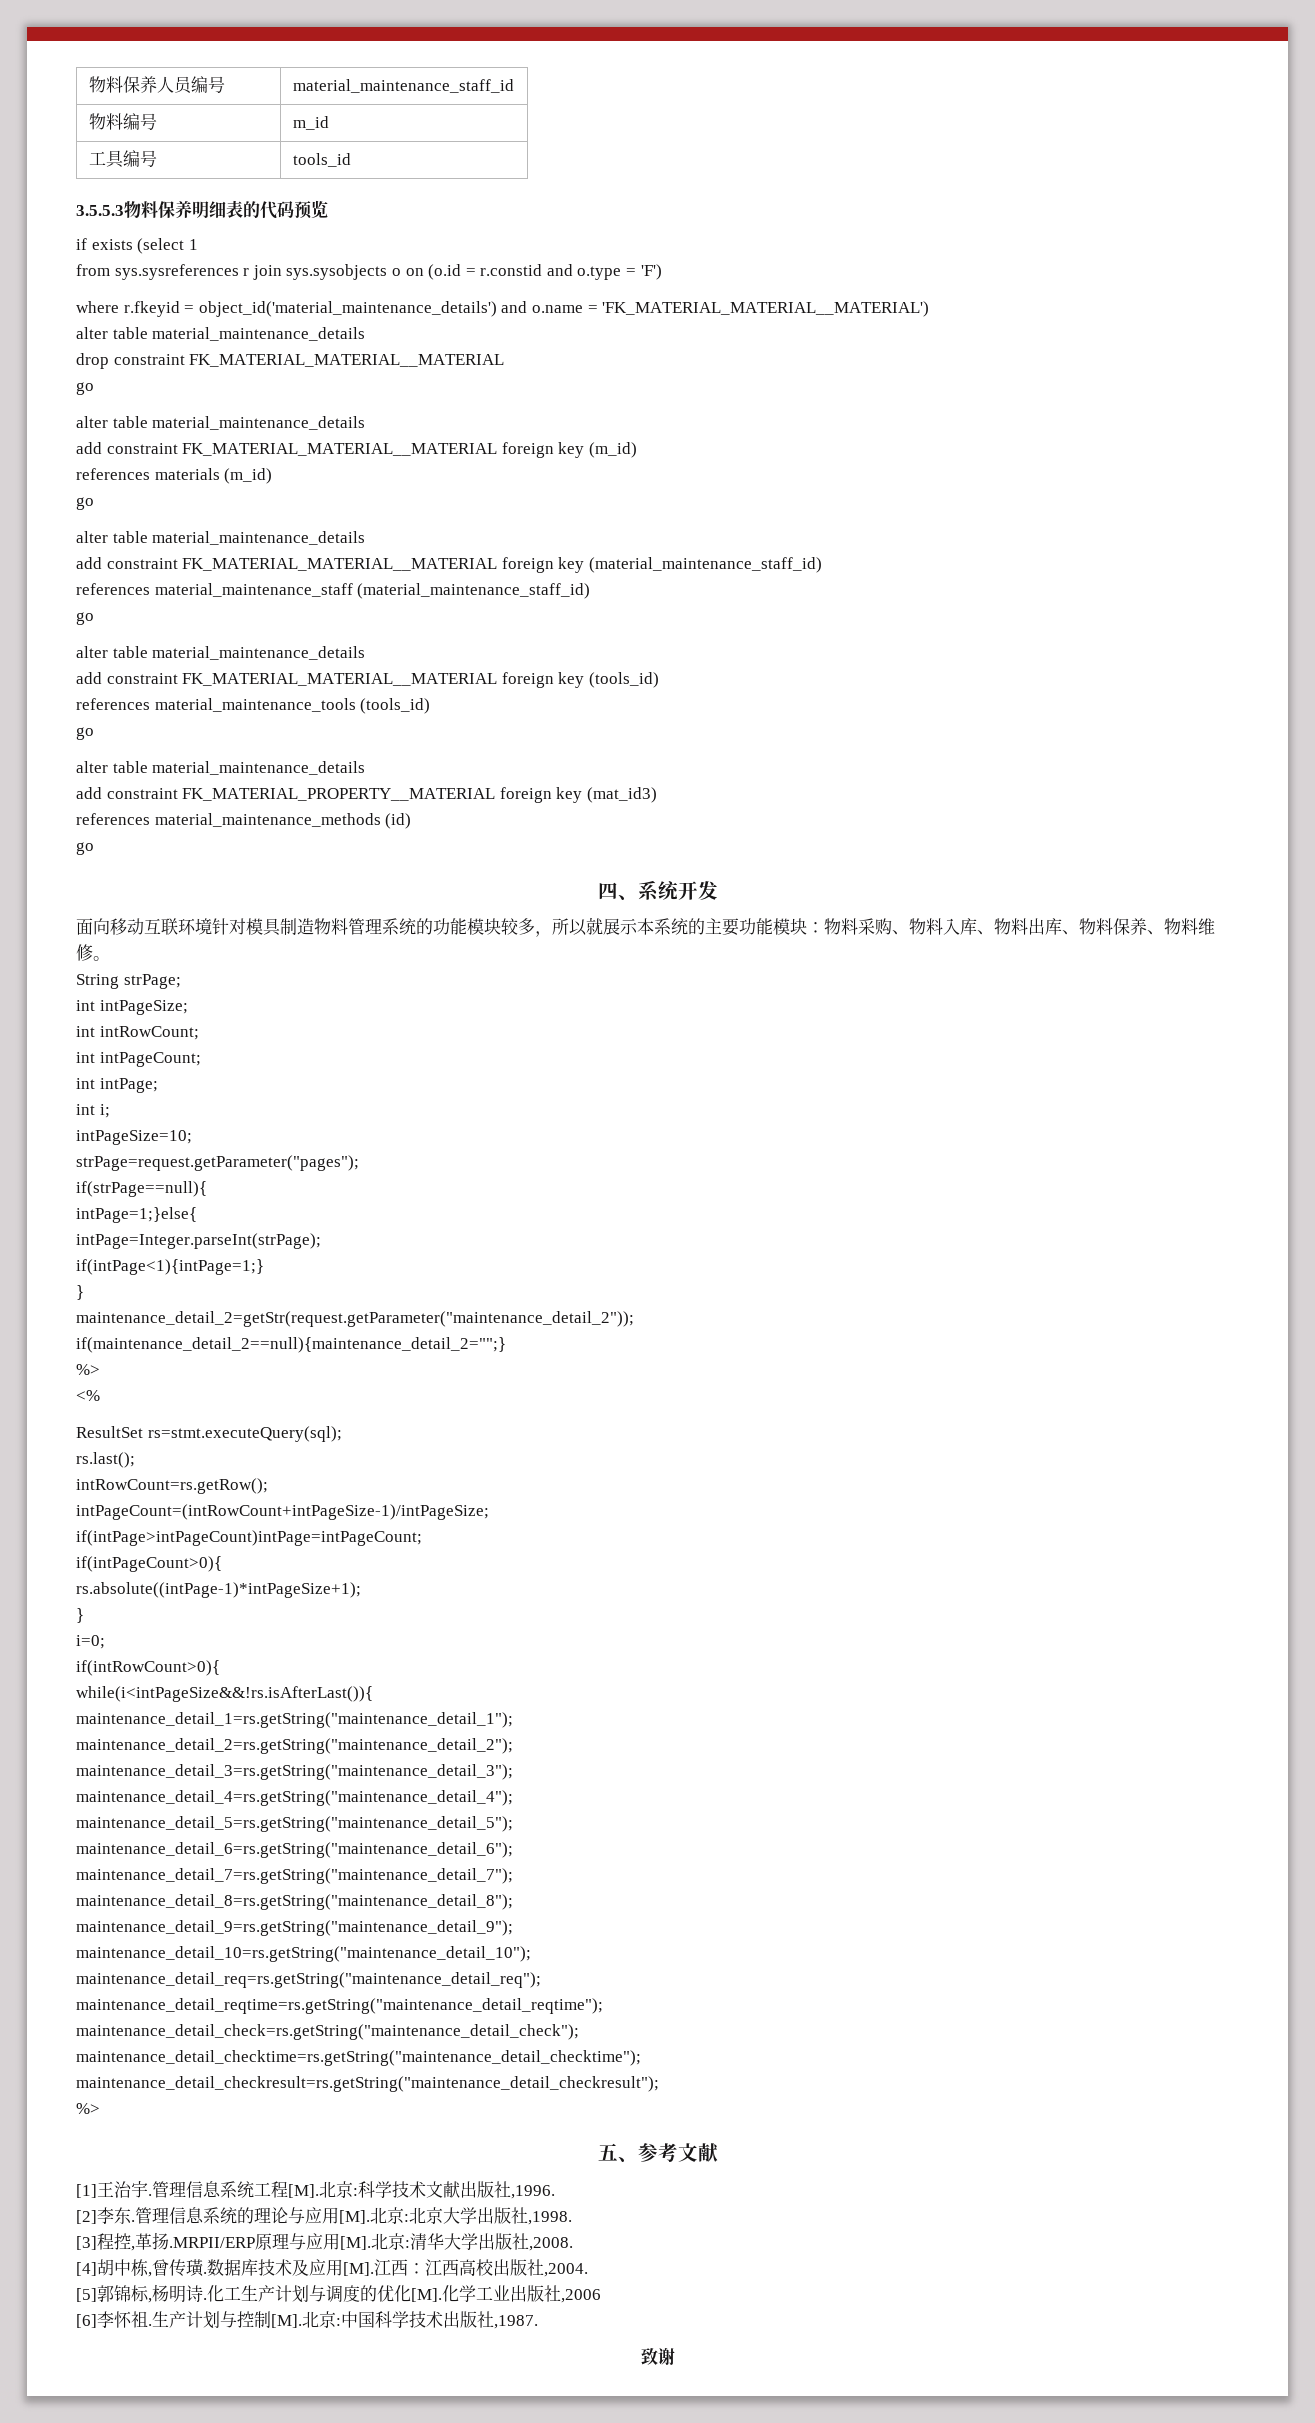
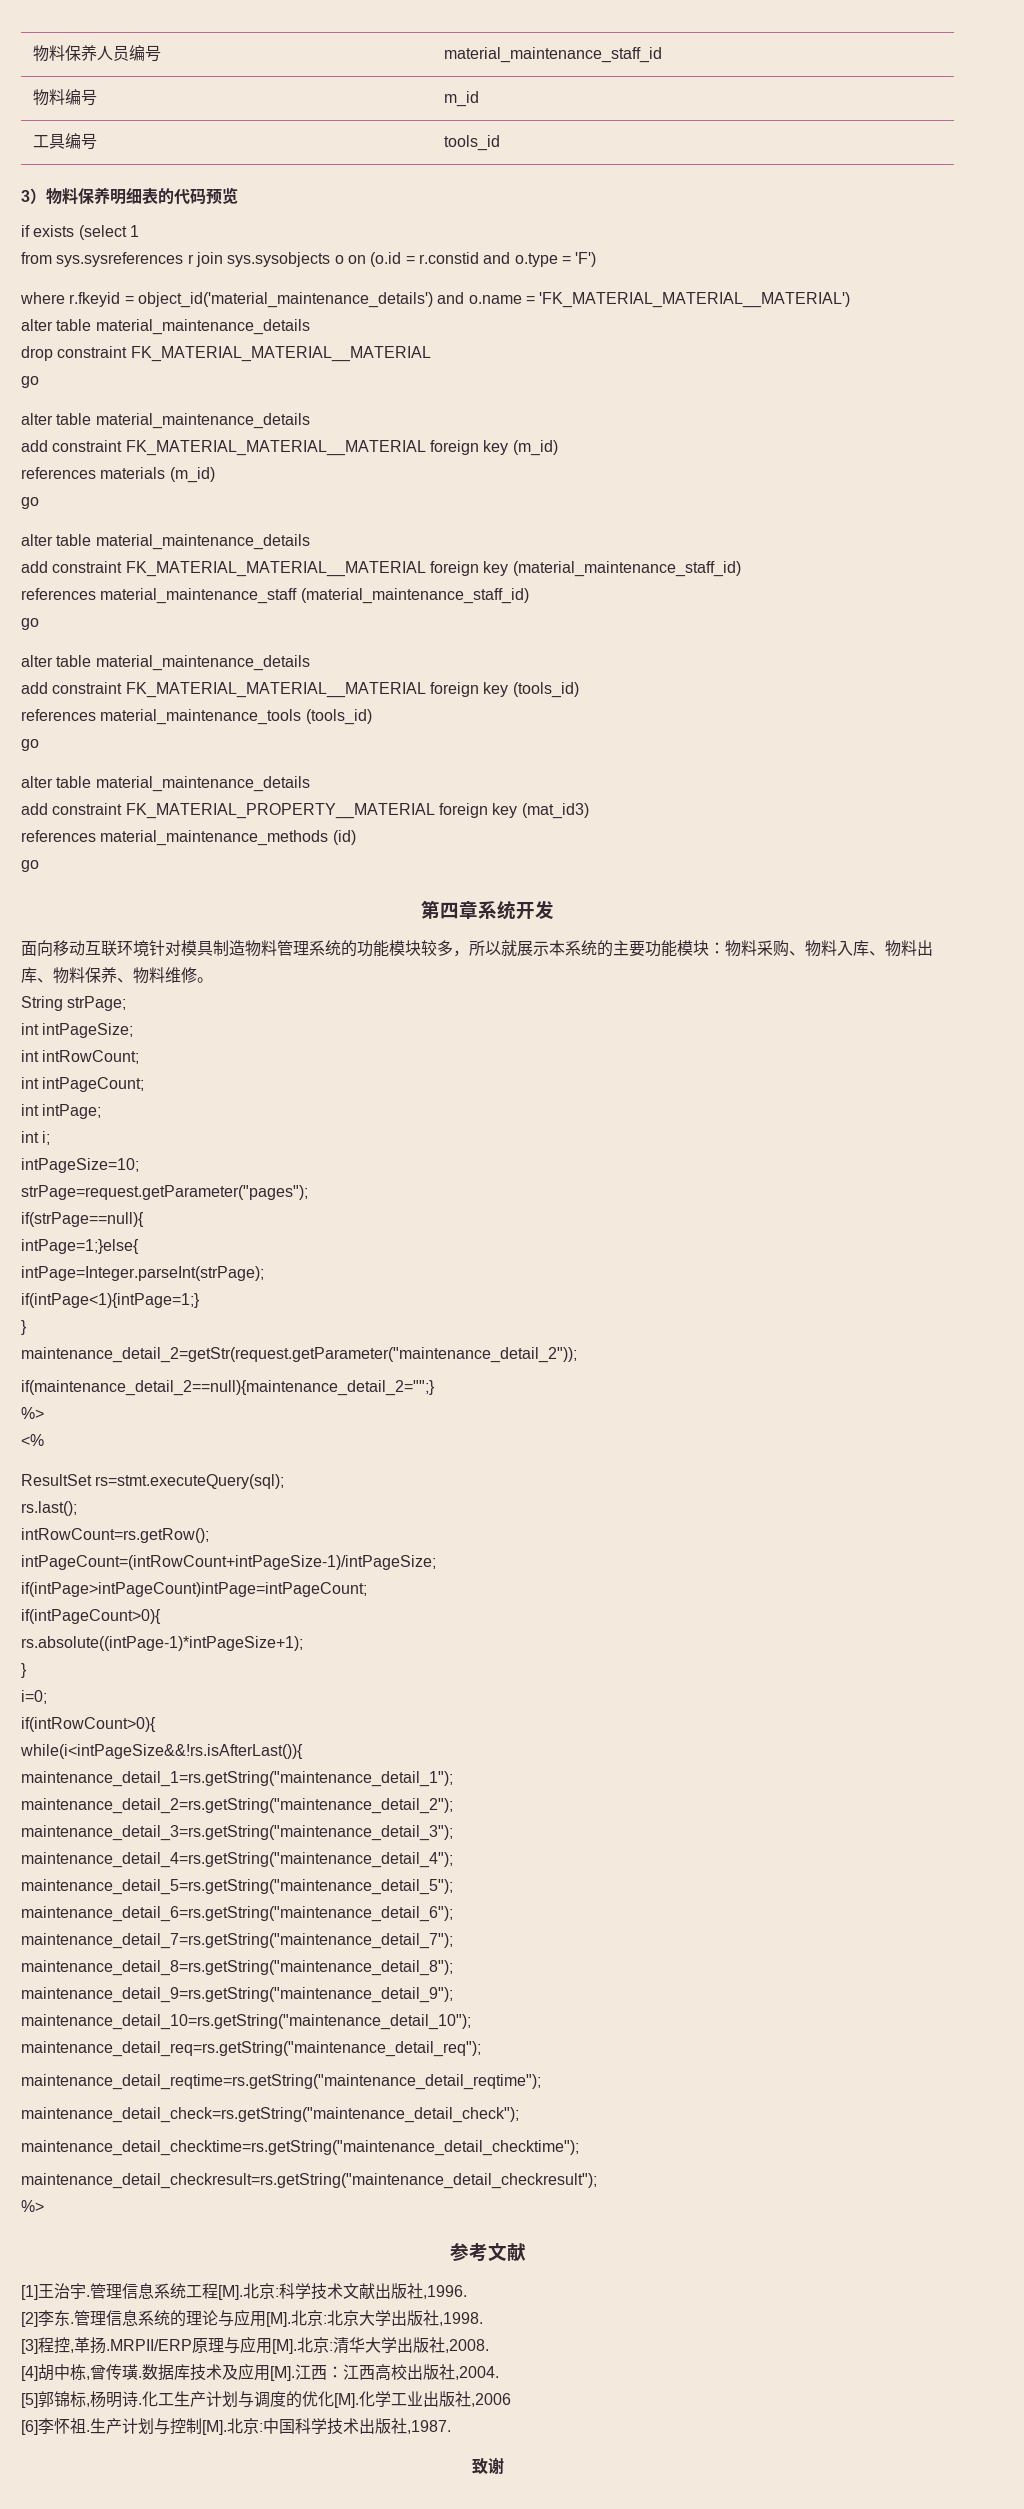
- 3.5.5.3物料保养明细表的代码预览
+ 3）物料保养明细表的代码预览
- 四、系统开发
+ 第四章系统开发
- 五、参考文献
+ 参考文献

